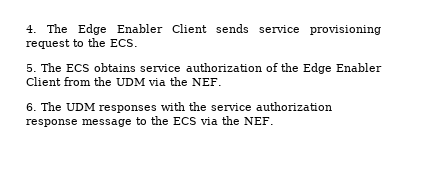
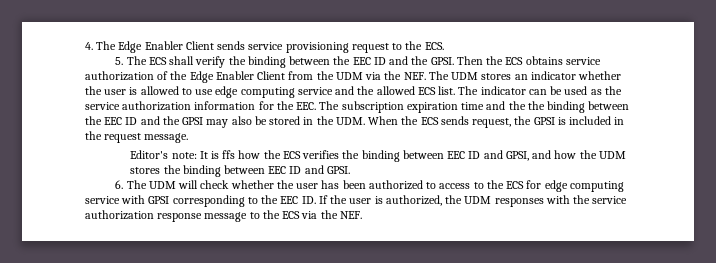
- 5. The ECS obtains service authorization of the Edge Enabler Client from the UDM via the NEF.
- 6. The UDM responses with the service authorization response message to the ECS via the NEF.
+ 5. The ECS shall verify the binding between the EEC ID and the GPSI. Then the ECS obtains service authorization of the Edge Enabler Client from the UDM via the NEF. The UDM stores an indicator whether the user is allowed to use edge computing service and the allowed ECS list. The indicator can be used as the service authorization information for the EEC. The subscription expiration time and the the binding between the EEC ID and the GPSI may also be stored in the UDM. When the ECS sends request, the GPSI is included in the request message.
+ Editor's note: It is ffs how the ECS verifies the binding between EEC ID and GPSI, and how the UDM stores the binding between EEC ID and GPSI.
+ 6. The UDM will check whether the user has been authorized to access to the ECS for edge computing service with GPSI corresponding to the EEC ID. If the user is authorized, the UDM responses with the service authorization response message to the ECS via the NEF.

